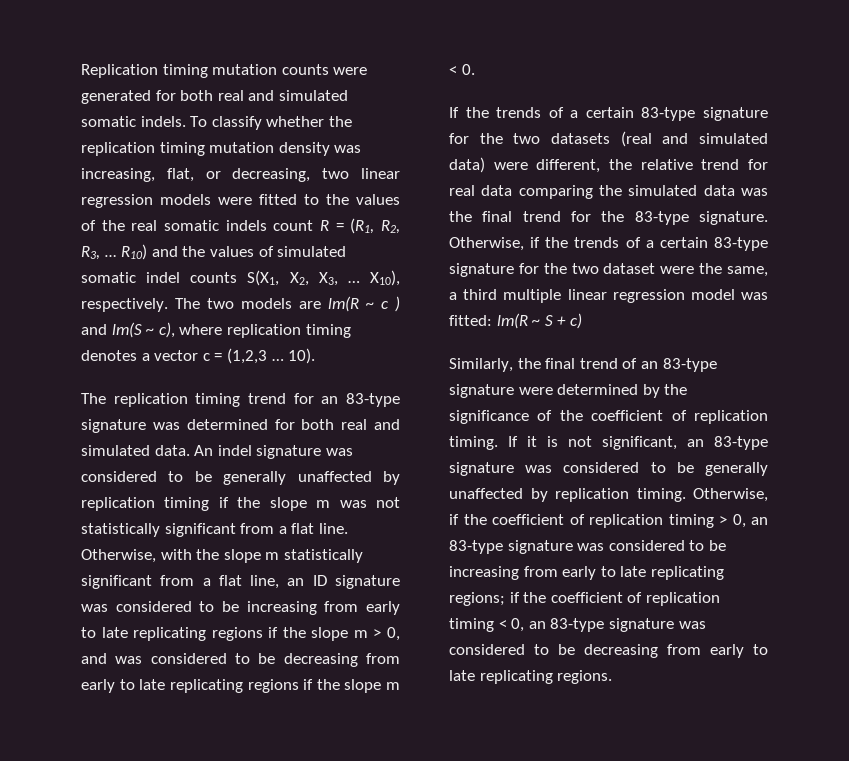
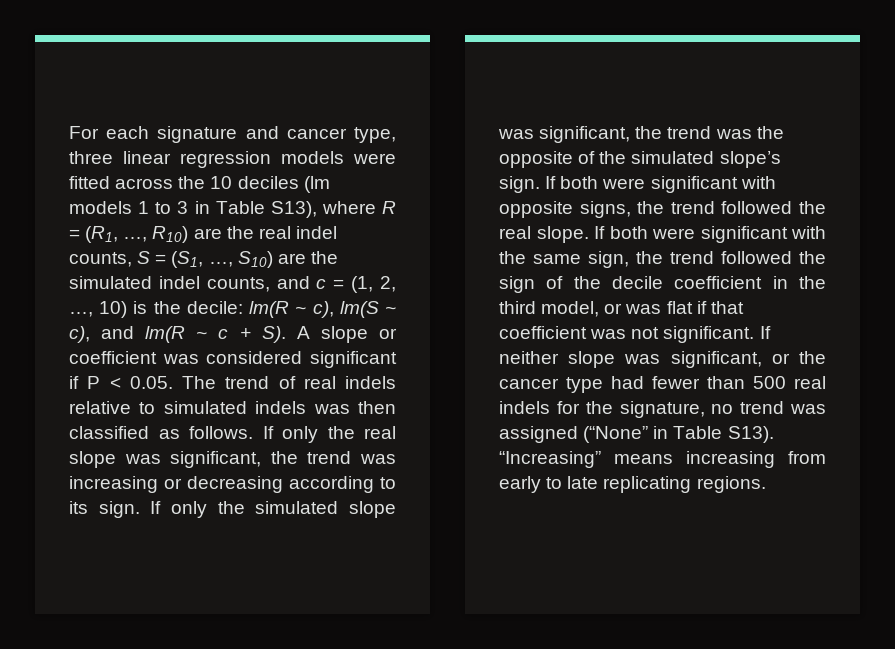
- Replication timing mutation counts were generated for both real and simulated somatic indels. To classify whether the replication timing mutation density was increasing, flat, or decreasing, two linear regression models were fitted to the values of the real somatic indels count R = (R1, R2, R3, … R10) and the values of simulated somatic indel counts S(X1, X2, X3, … X10), respectively. The two models are lm(R ~ c ) and lm(S ~ c), where replication timing denotes a vector c = (1,2,3 … 10).
- The replication timing trend for an 83-type signature was determined for both real and simulated data. An indel signature was considered to be generally unaffected by replication timing if the slope m was not statistically significant from a flat line. Otherwise, with the slope m statistically significant from a flat line, an ID signature was considered to be increasing from early to late replicating regions if the slope m > 0, and was considered to be decreasing from early to late replicating regions if the slope m < 0.
- If the trends of a certain 83-type signature for the two datasets (real and simulated data) were different, the relative trend for real data comparing the simulated data was the final trend for the 83-type signature. Otherwise, if the trends of a certain 83-type signature for the two dataset were the same, a third multiple linear regression model was fitted: lm(R ~ S + c)
- Similarly, the final trend of an 83-type signature were determined by the significance of the coefficient of replication timing. If it is not significant, an 83-type signature was considered to be generally unaffected by replication timing. Otherwise, if the coefficient of replication timing > 0, an 83-type signature was considered to be increasing from early to late replicating regions; if the coefficient of replication timing < 0, an 83-type signature was considered to be decreasing from early to late replicating regions.
+ For each signature and cancer type, three linear regression models were fitted across the 10 deciles (lm models 1 to 3 in Table S13), where R = (R1, …, R10) are the real indel counts, S = (S1, …, S10) are the simulated indel counts, and c = (1, 2, …, 10) is the decile: lm(R ~ c), lm(S ~ c), and lm(R ~ c + S). A slope or coefficient was considered significant if P < 0.05. The trend of real indels relative to simulated indels was then classified as follows. If only the real slope was significant, the trend was increasing or decreasing according to its sign. If only the simulated slope was significant, the trend was the opposite of the simulated slope’s sign. If both were significant with opposite signs, the trend followed the real slope. If both were significant with the same sign, the trend followed the sign of the decile coefficient in the third model, or was flat if that coefficient was not significant. If neither slope was significant, or the cancer type had fewer than 500 real indels for the signature, no trend was assigned (“None” in Table S13). “Increasing” means increasing from early to late replicating regions.

